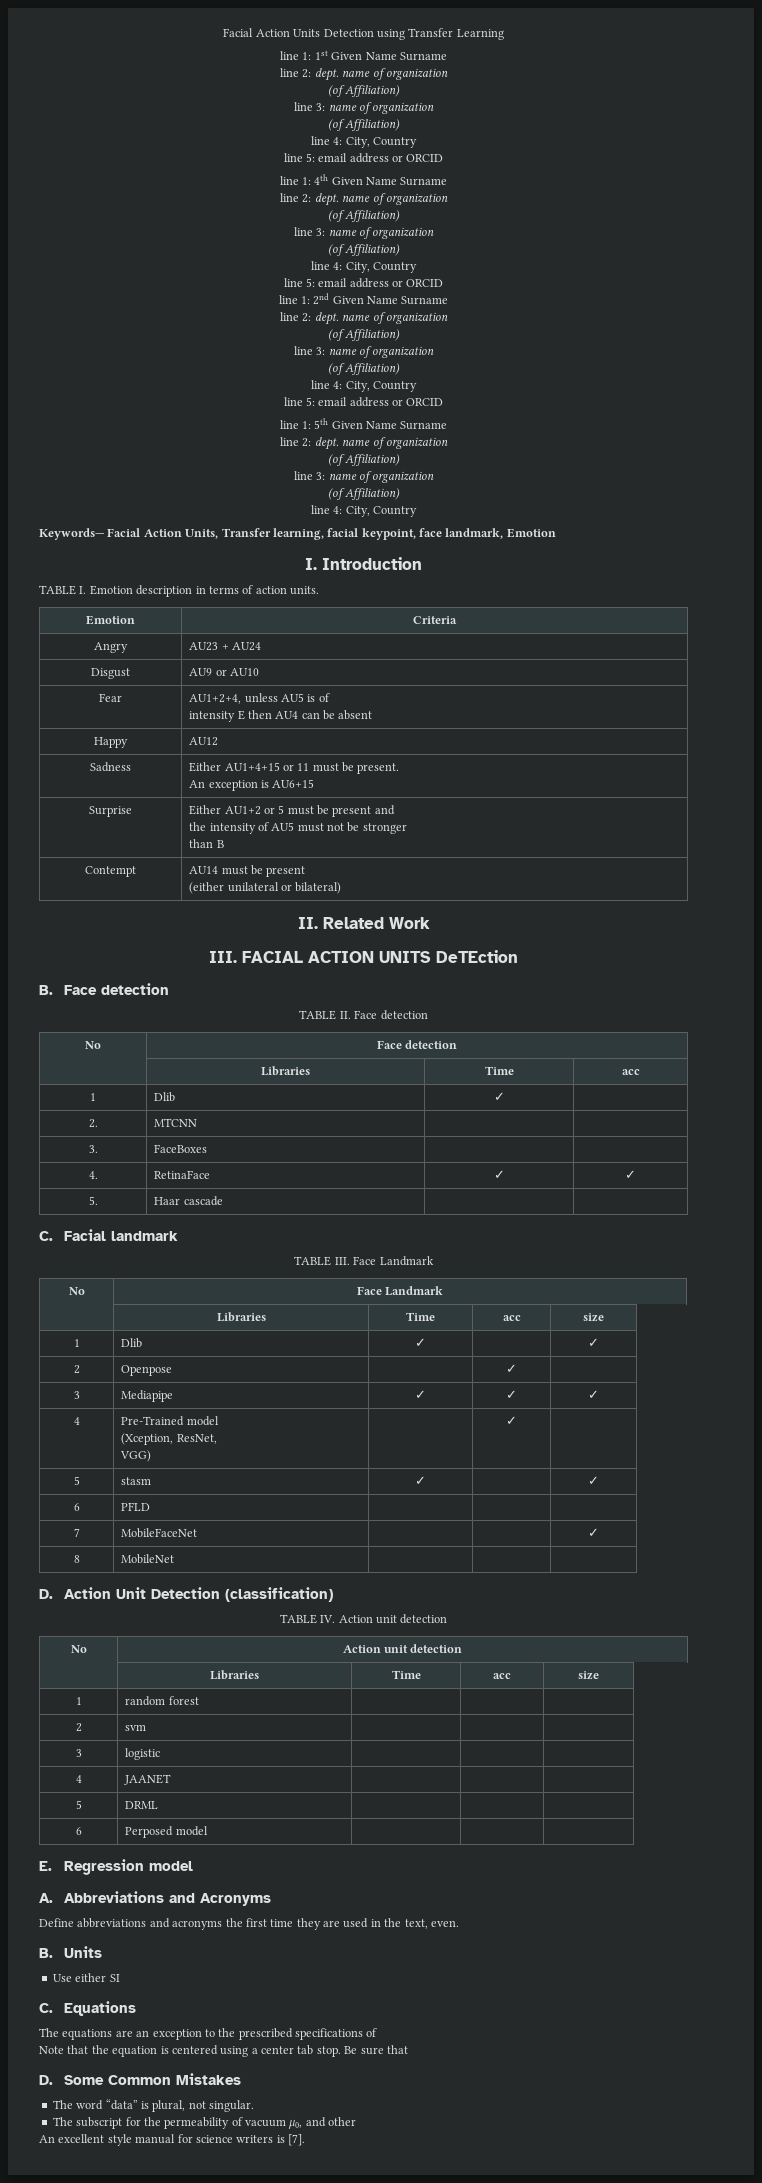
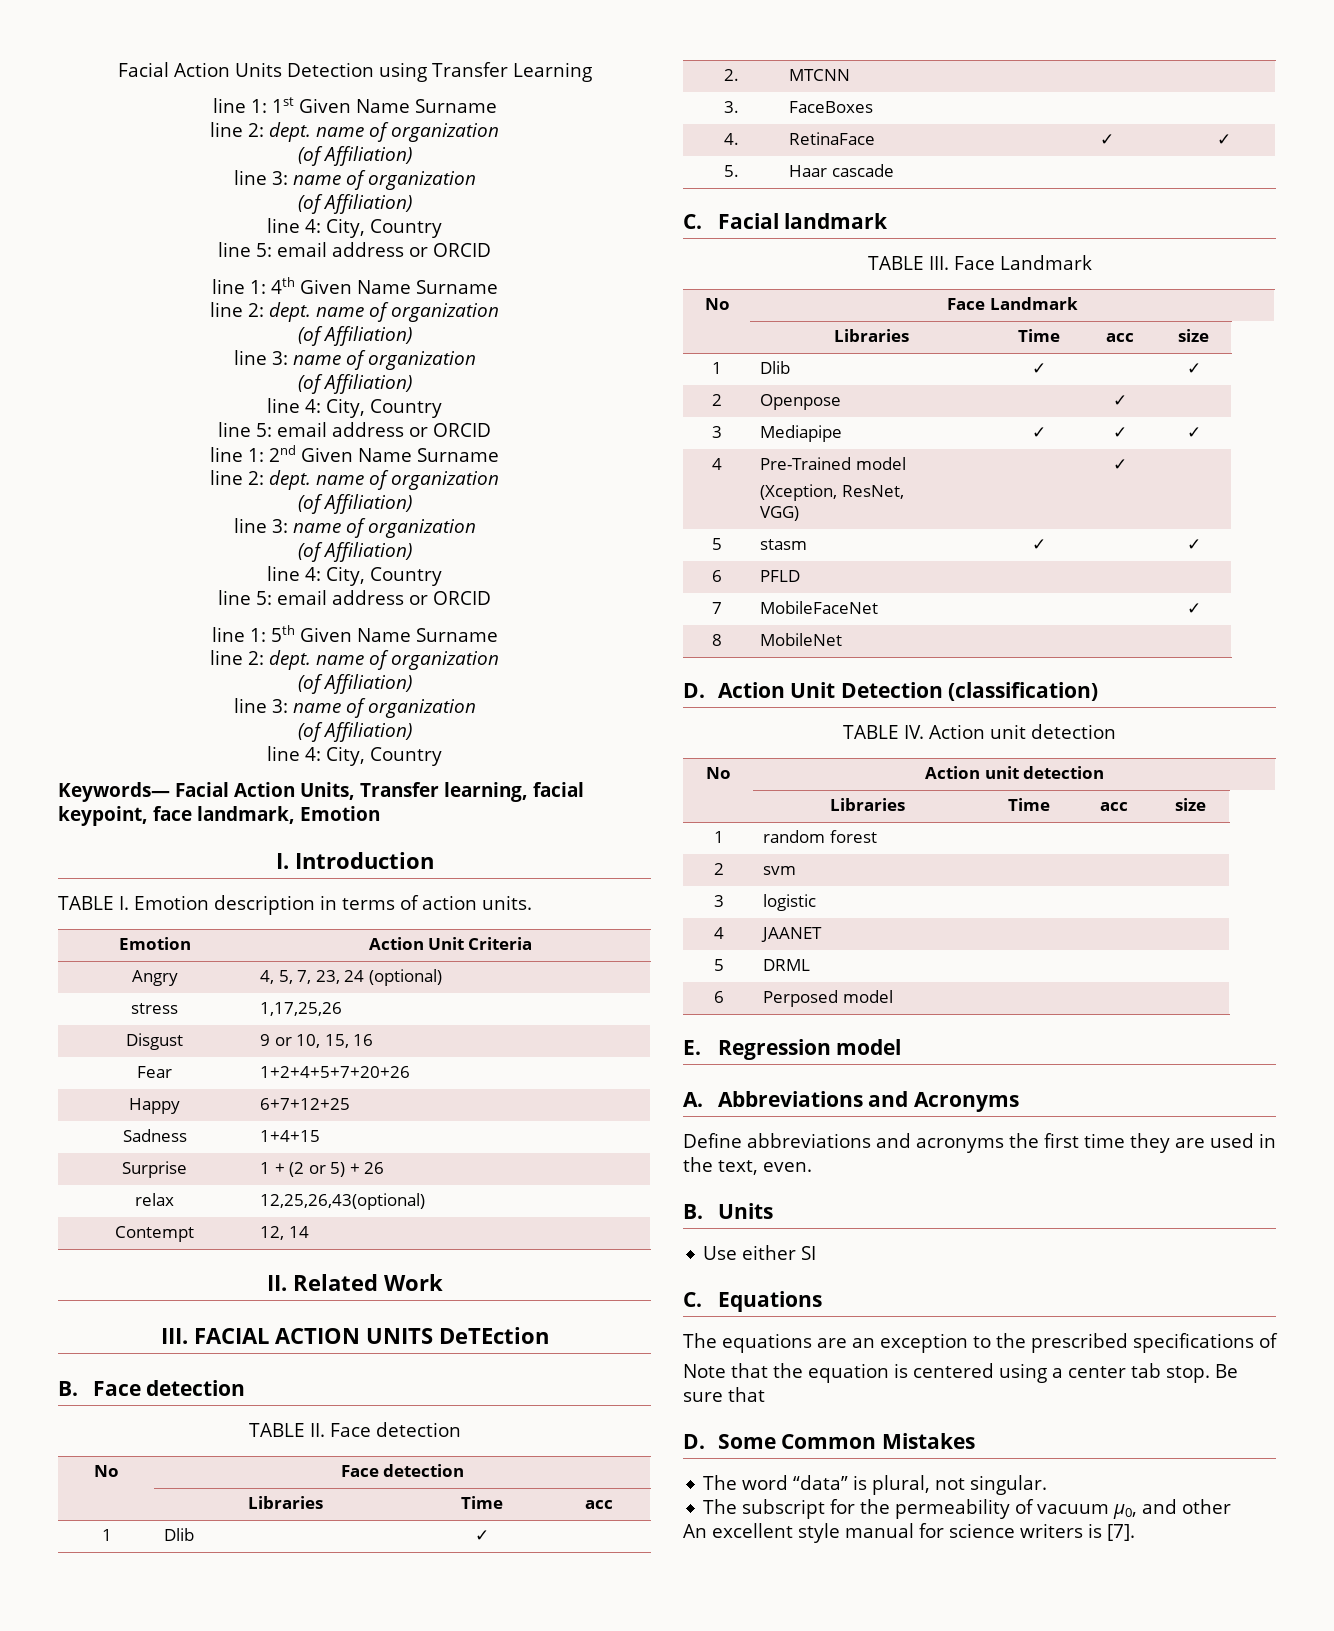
- Emotion | Criteria
+ Emotion | Action Unit Criteria
- Angry | AU23 + AU24
- Disgust | AU9 or AU10
- Fear | AU1+2+4, unless AU5 is of
- intensity E then AU4 can be absent
+ Angry | 4, 5, 7, 23, 24 (optional)
+ stress | 1,17,25,26
+ Disgust | 9 or 10, 15, 16
+ Fear | 1+2+4+5+7+20+26
- Happy | AU12
+ Happy | 6+7+12+25
- Sadness | Either AU1+4+15 or 11 must be present.
- An exception is AU6+15
- Surprise | Either AU1+2 or 5 must be present and
- the intensity of AU5 must not be stronger
- than B
- Contempt | AU14 must be present
- (either unilateral or bilateral)
+ Sadness | 1+4+15
+ Surprise | 1 + (2 or 5) + 26
+ relax | 12,25,26,43(optional)
+ Contempt | 12, 14

